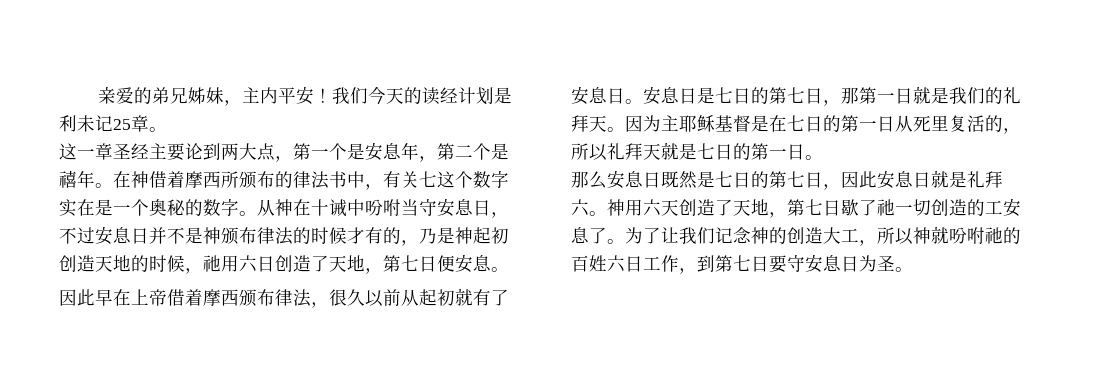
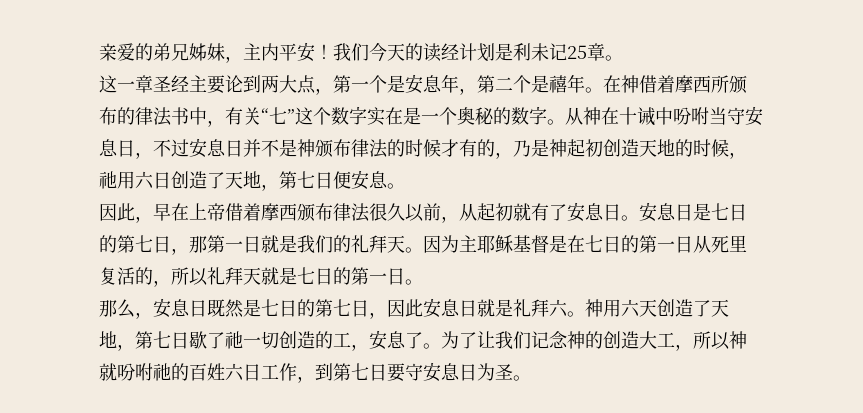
- 在神借着摩西所颁布的律法书中，有关七这个数字实在是一个奥秘的数字。
+ 在神借着摩西所颁布的律法书中，有关“七”这个数字实在是一个奥秘的数字。
- 因此早在上帝借着摩西颁布律法，很久以前从起初就有了安息日。
+ 因此，早在上帝借着摩西颁布律法很久以前，从起初就有了安息日。
- 那么安息日既然是七日的第七日，因此安息日就是礼拜六。
+ 那么，安息日既然是七日的第七日，因此安息日就是礼拜六。
- 神用六天创造了天地，第七日歇了祂一切创造的工安息了。
+ 神用六天创造了天地，第七日歇了祂一切创造的工，安息了。

